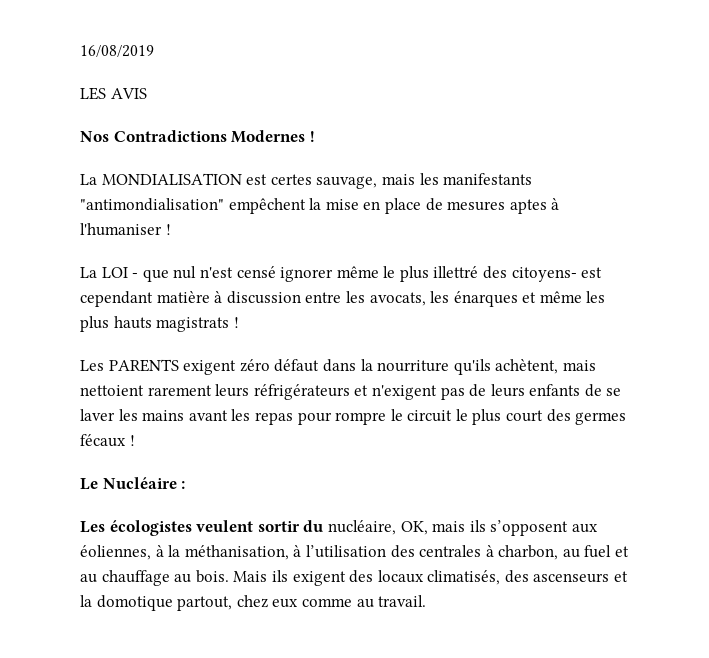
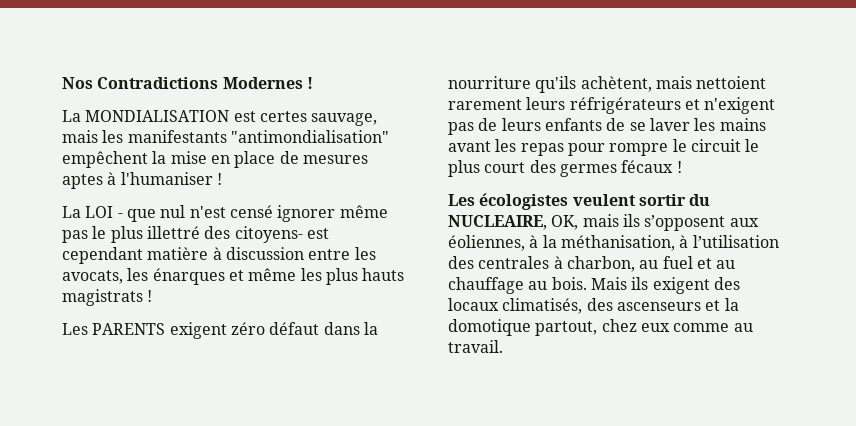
- 16/08/2019
- LES AVIS
- La LOI - que nul n'est censé ignorer même le plus illettré des citoyens- est cependant matière à discussion entre les avocats, les énarques et même les plus hauts magistrats !
+ La LOI - que nul n'est censé ignorer même pas le plus illettré des citoyens- est cependant matière à discussion entre les avocats, les énarques et même les plus hauts magistrats !
- Le Nucléaire :
- Les écologistes veulent sortir du nucléaire, OK, mais ils s’opposent aux éoliennes, à la méthanisation, à l’utilisation des centrales à charbon, au fuel et au chauffage au bois.
+ Les écologistes veulent sortir du NUCLEAIRE, OK, mais ils s’opposent aux éoliennes, à la méthanisation, à l’utilisation des centrales à charbon, au fuel et au chauffage au bois.

